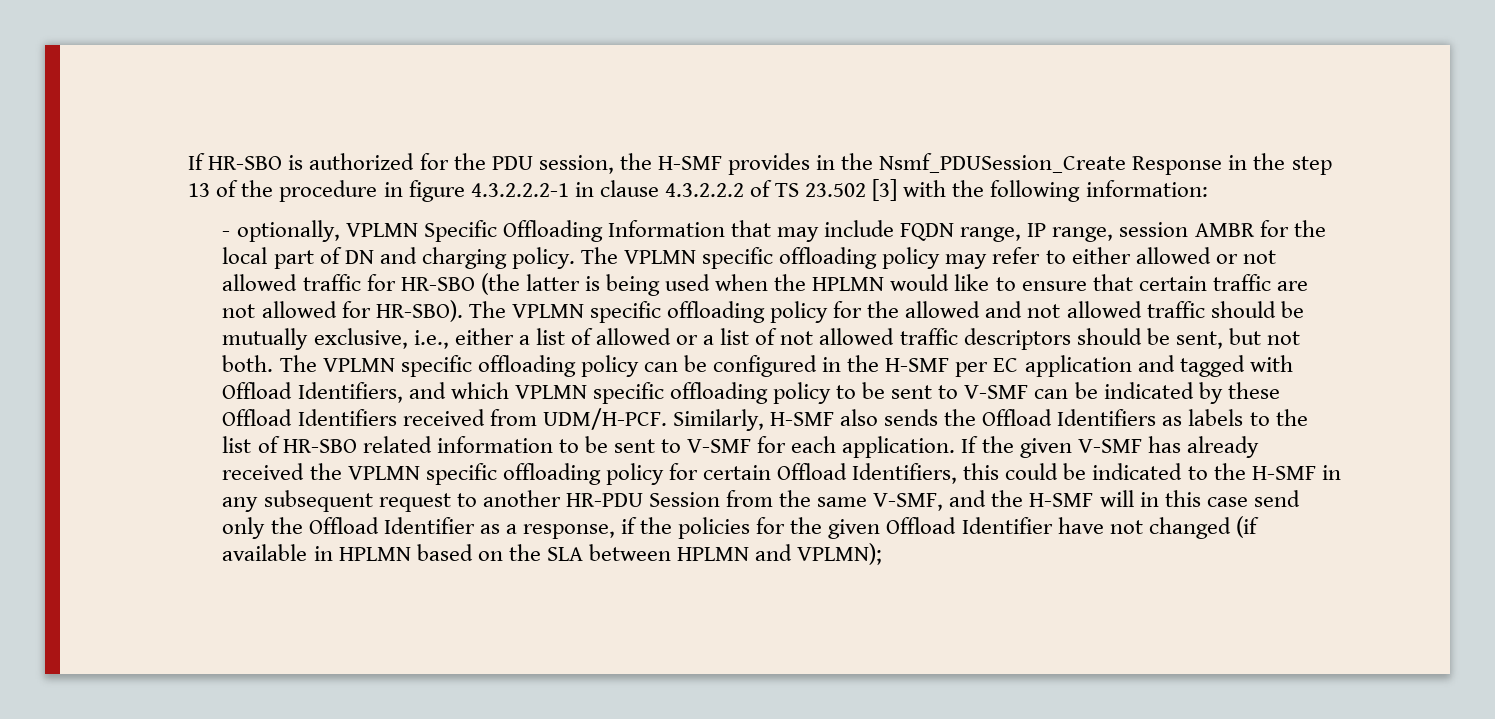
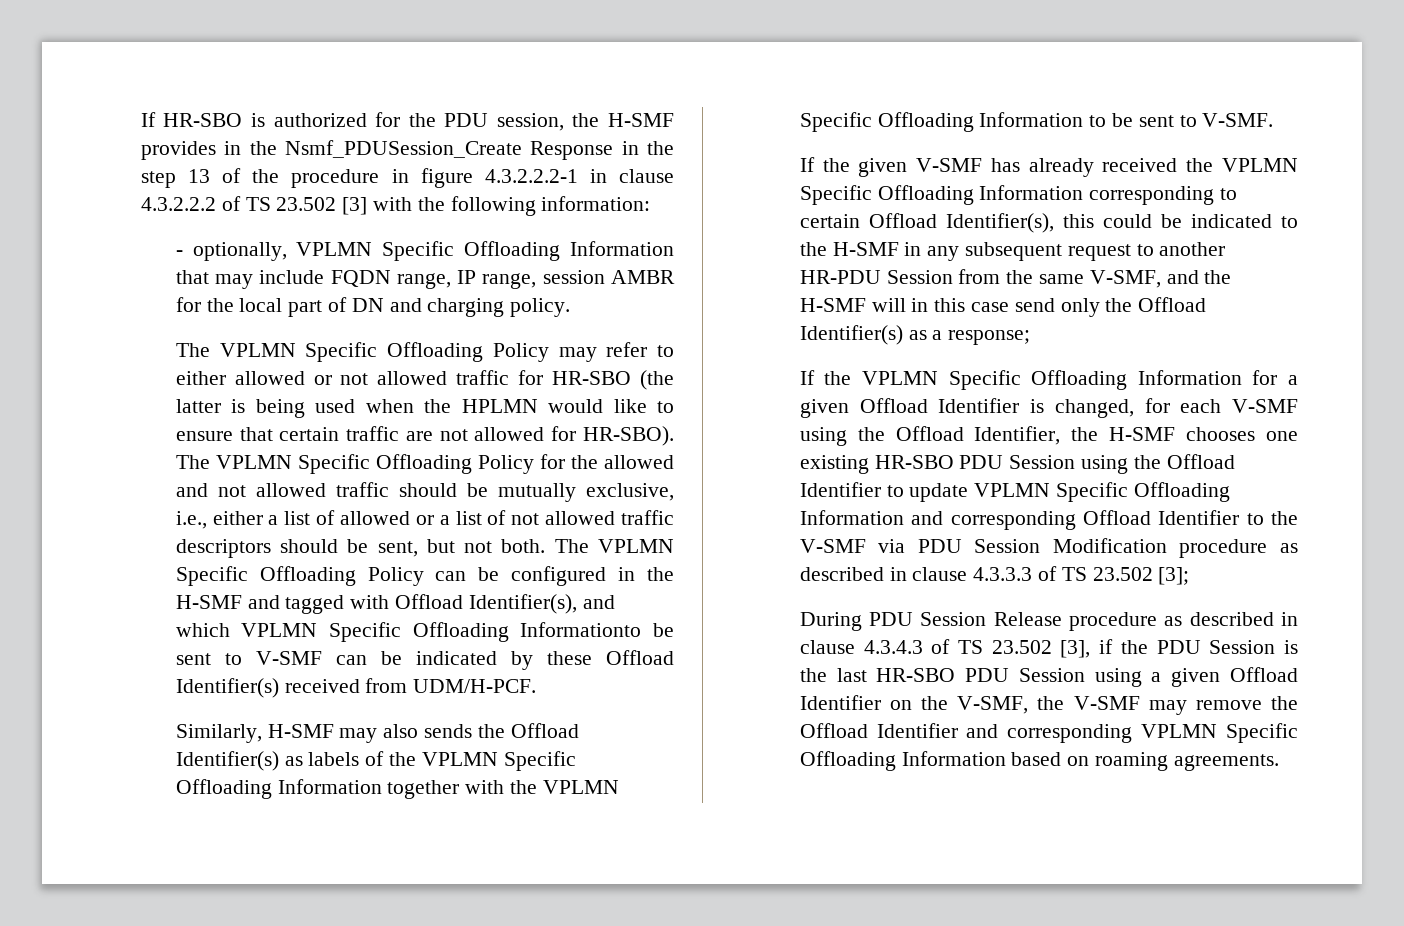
- - optionally, VPLMN Specific Offloading Information that may include FQDN range, IP range, session AMBR for the local part of DN and charging policy. The VPLMN specific offloading policy may refer to either allowed or not allowed traffic for HR-SBO (the latter is being used when the HPLMN would like to ensure that certain traffic are not allowed for HR-SBO).
+ - optionally, VPLMN Specific Offloading Information that may include FQDN range, IP range, session AMBR for the local part of DN and charging policy.
+ The VPLMN Specific Offloading Policy may refer to either allowed or not allowed traffic for HR-SBO (the latter is being used when the HPLMN would like to ensure that certain traffic are not allowed for HR-SBO).
- The VPLMN specific offloading policy for the allowed and not allowed traffic should be mutually exclusive, i.e., either a list of allowed or a list of not allowed traffic descriptors should be sent, but not both.
+ The VPLMN Specific Offloading Policy for the allowed and not allowed traffic should be mutually exclusive, i.e., either a list of allowed or a list of not allowed traffic descriptors should be sent, but not both.
- The VPLMN specific offloading policy can be configured in the H-SMF per EC application and tagged with Offload Identifiers, and which VPLMN specific offloading policy to be sent to V-SMF can be indicated by these Offload Identifiers received from UDM/H-PCF. Similarly, H-SMF also sends the Offload Identifiers as labels to the list of HR-SBO related information to be sent to V-SMF for each application. If the given V-SMF has already received the VPLMN specific offloading policy for certain Offload Identifiers, this could be indicated to the H-SMF in any subsequent request to another HR-PDU Session from the same V-SMF, and the H-SMF will in this case send only the Offload Identifier as a response, if the policies for the given Offload Identifier have not changed (if available in HPLMN based on the SLA between HPLMN and VPLMN);
+ The VPLMN Specific Offloading Policy can be configured in the H-SMF and tagged with Offload Identifier(s), and which VPLMN Specific Offloading Informationto be sent to V-SMF can be indicated by these Offload Identifier(s) received from UDM/H-PCF.
+ Similarly, H-SMF may also sends the Offload Identifier(s) as labels of the VPLMN Specific Offloading Information together with the VPLMN Specific Offloading Information to be sent to V-SMF.
+ If the given V-SMF has already received the VPLMN Specific Offloading Information corresponding to certain Offload Identifier(s), this could be indicated to the H-SMF in any subsequent request to another HR-PDU Session from the same V-SMF, and the H-SMF will in this case send only the Offload Identifier(s) as a response;
+ If the VPLMN Specific Offloading Information for a given Offload Identifier is changed, for each V-SMF using the Offload Identifier, the H-SMF chooses one existing HR-SBO PDU Session using the Offload Identifier to update VPLMN Specific Offloading Information and corresponding Offload Identifier to the V-SMF via PDU Session Modification procedure as described in clause 4.3.3.3 of TS 23.502 [3];
+ During PDU Session Release procedure as described in clause 4.3.4.3 of TS 23.502 [3], if the PDU Session is the last HR-SBO PDU Session using a given Offload Identifier on the V-SMF, the V-SMF may remove the Offload Identifier and corresponding VPLMN Specific Offloading Information based on roaming agreements.

